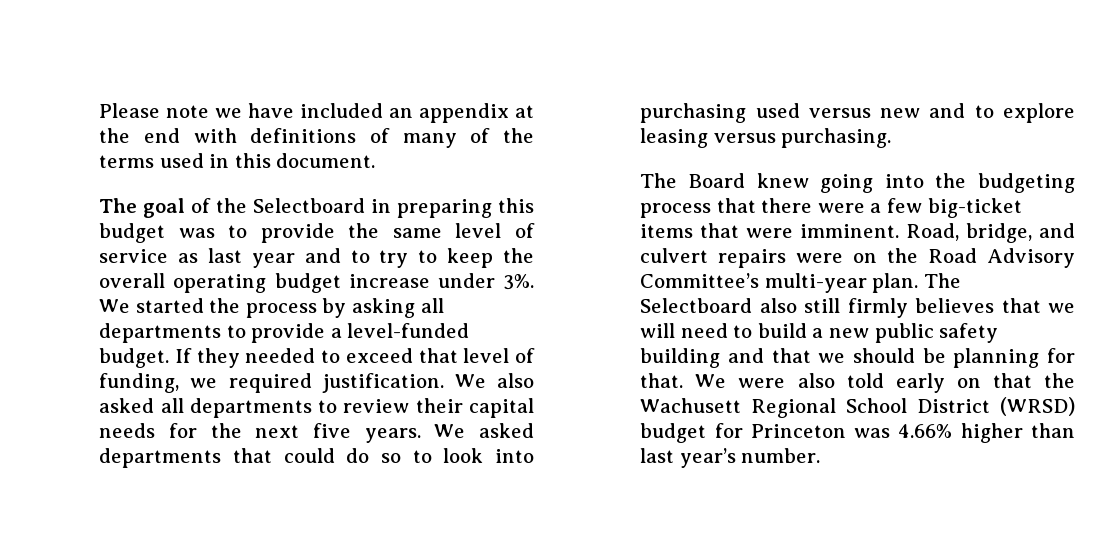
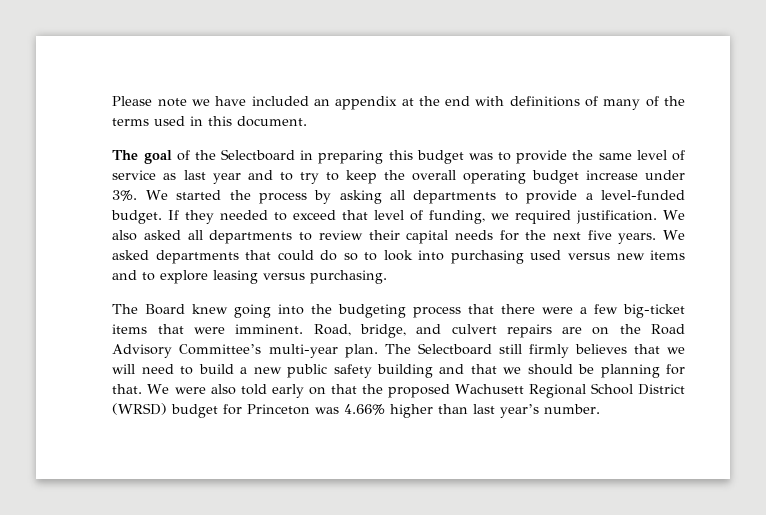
- We asked departments that could do so to look into purchasing used versus new and to explore leasing versus purchasing.
+ We asked departments that could do so to look into purchasing used versus new items and to explore leasing versus purchasing.
- Road, bridge, and culvert repairs were on the Road Advisory Committee’s multi-year plan.
+ Road, bridge, and culvert repairs are on the Road Advisory Committee’s multi-year plan.
- The Selectboard also still firmly believes that we will need to build a new public safety building and that we should be planning for that.
+ The Selectboard still firmly believes that we will need to build a new public safety building and that we should be planning for that.
- We were also told early on that the Wachusett Regional School District (WRSD) budget for Princeton was 4.66% higher than last year’s number.
+ We were also told early on that the proposed Wachusett Regional School District (WRSD) budget for Princeton was 4.66% higher than last year’s number.

